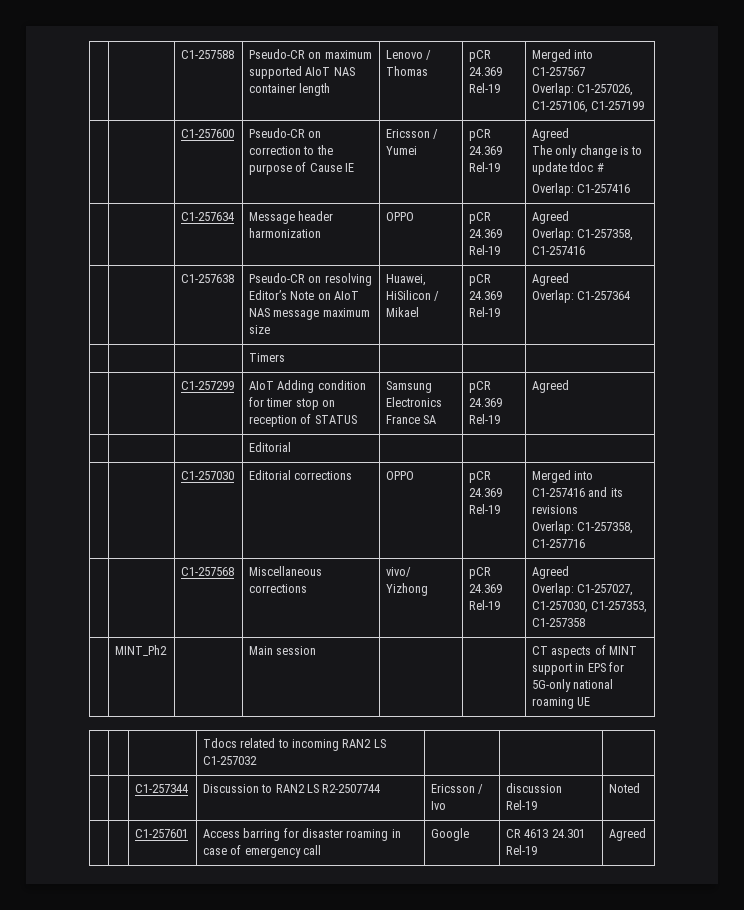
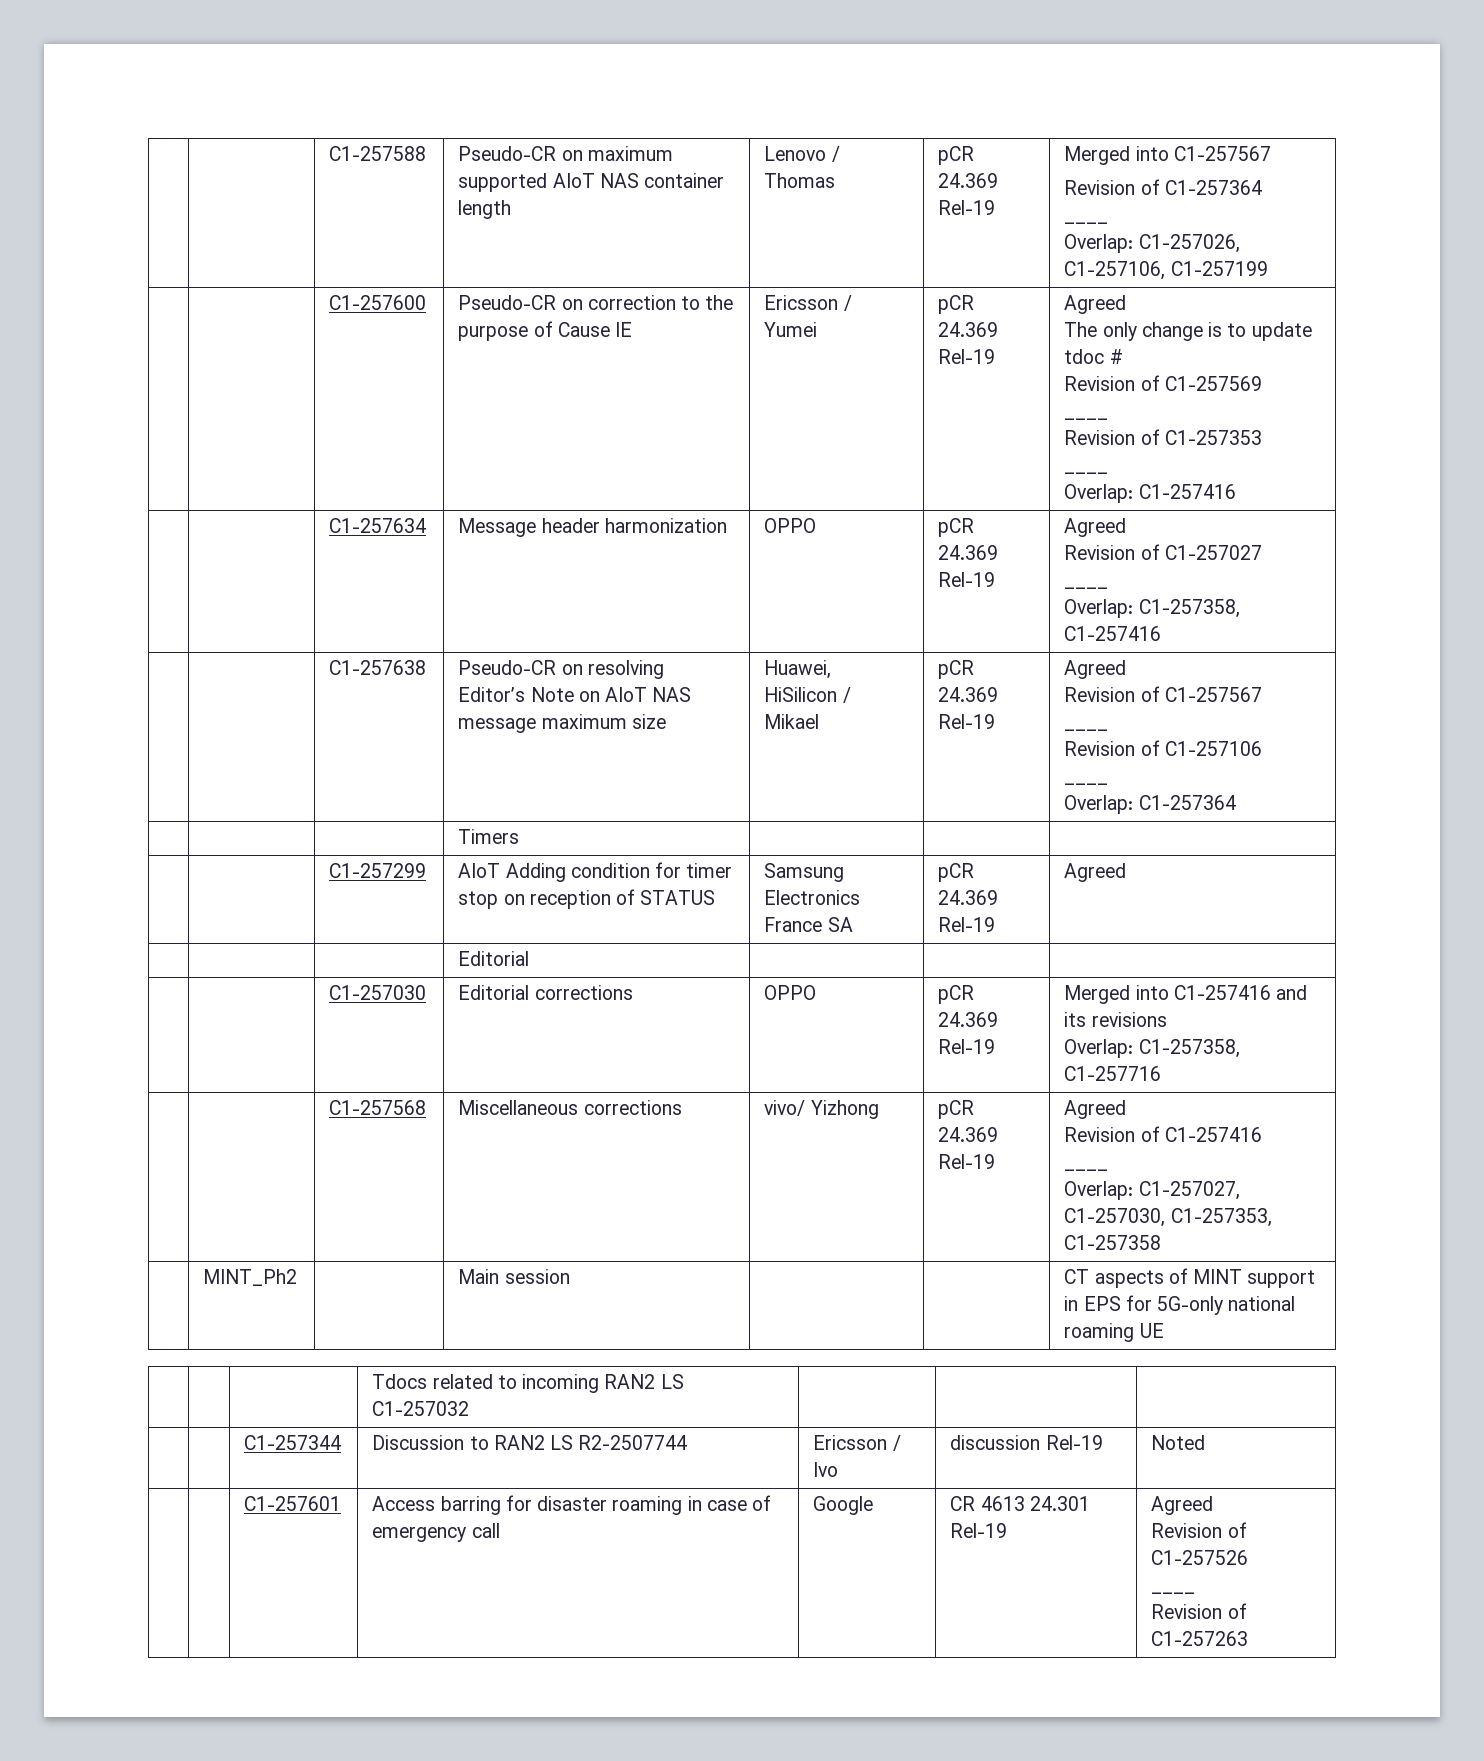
  | | C1-257588 | Pseudo-CR on maximum supported AIoT NAS container length | Lenovo / Thomas | pCR 24.369 Rel-19 | Merged into C1-257567
+ Revision of C1-257364
+ ____
  | | C1-257600 | Pseudo-CR on correction to the purpose of Cause IE | Ericsson / Yumei | pCR 24.369 Rel-19 | Agreed
  The only change is to update tdoc #
+ Revision of C1-257569
+ ____
+ Revision of C1-257353
+ ____
  | | C1-257634 | Message header harmonization | OPPO | pCR 24.369 Rel-19 | Agreed
+ Revision of C1-257027
+ ____
  | | C1-257638 | Pseudo-CR on resolving Editor’s Note on AIoT NAS message maximum size | Huawei, HiSilicon / Mikael | pCR 24.369 Rel-19 | Agreed
+ Revision of C1-257567
+ ____
+ Revision of C1-257106
+ ____
  | | C1-257568 | Miscellaneous corrections | vivo/ Yizhong | pCR 24.369 Rel-19 | Agreed
+ Revision of C1-257416
+ ____
  | | C1-257601 | Access barring for disaster roaming in case of emergency call | Google | CR 4613 24.301 Rel-19 | Agreed
+ Revision of C1-257526
+ ____
+ Revision of C1-257263

